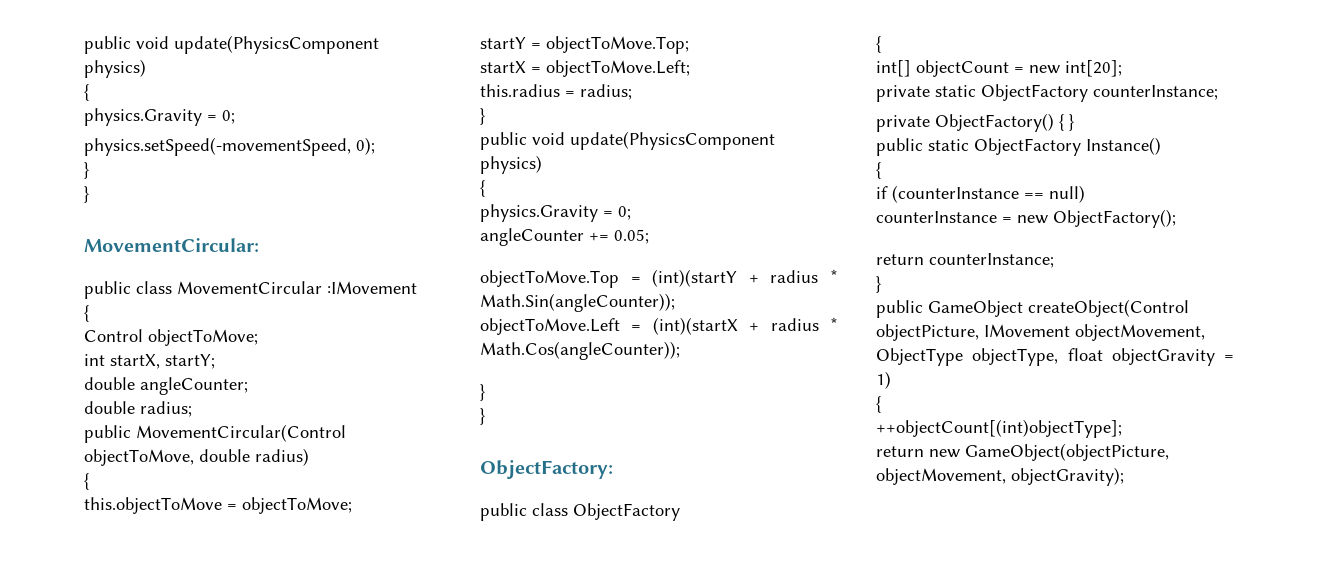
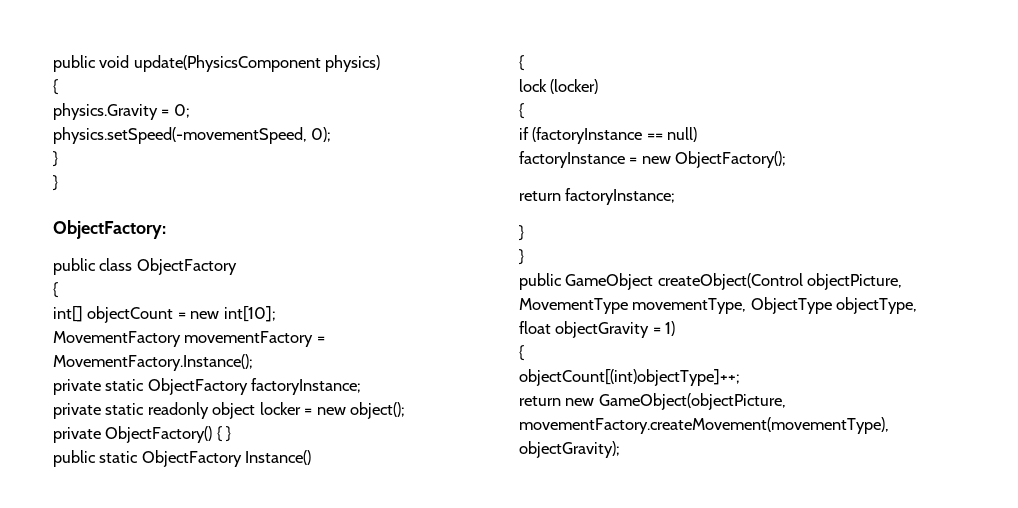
- MovementCircular:
- public class MovementCircular :IMovement
- {
- Control objectToMove;
- int startX, startY;
- double angleCounter;
- double radius;
- public MovementCircular(Control objectToMove, double radius)
- {
- this.objectToMove = objectToMove;
- startY = objectToMove.Top;
- startX = objectToMove.Left;
- this.radius = radius;
- }
- public void update(PhysicsComponent physics)
- {
- physics.Gravity = 0;
- angleCounter += 0.05;
- objectToMove.Top = (int)(startY + radius * Math.Sin(angleCounter));
- objectToMove.Left = (int)(startX + radius * Math.Cos(angleCounter));
- }
- }
- int[] objectCount = new int[20];
- private static ObjectFactory counterInstance;
+ int[] objectCount = new int[10];
+ MovementFactory movementFactory = MovementFactory.Instance();
+ private static ObjectFactory factoryInstance;
+ private static readonly object locker = new object();
+ lock (locker)
+ {
- if (counterInstance == null)
+ if (factoryInstance == null)
- counterInstance = new ObjectFactory();
+ factoryInstance = new ObjectFactory();
- return counterInstance;
+ return factoryInstance;
+ }
- public GameObject createObject(Control objectPicture, IMovement objectMovement, ObjectType objectType, float objectGravity = 1)
+ public GameObject createObject(Control objectPicture, MovementType movementType, ObjectType objectType, float objectGravity = 1)
- ++objectCount[(int)objectType];
+ objectCount[(int)objectType]++;
- return new GameObject(objectPicture, objectMovement, objectGravity);
+ return new GameObject(objectPicture, movementFactory.createMovement(movementType), objectGravity);

